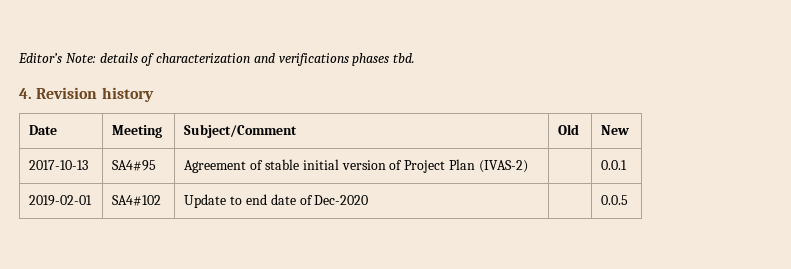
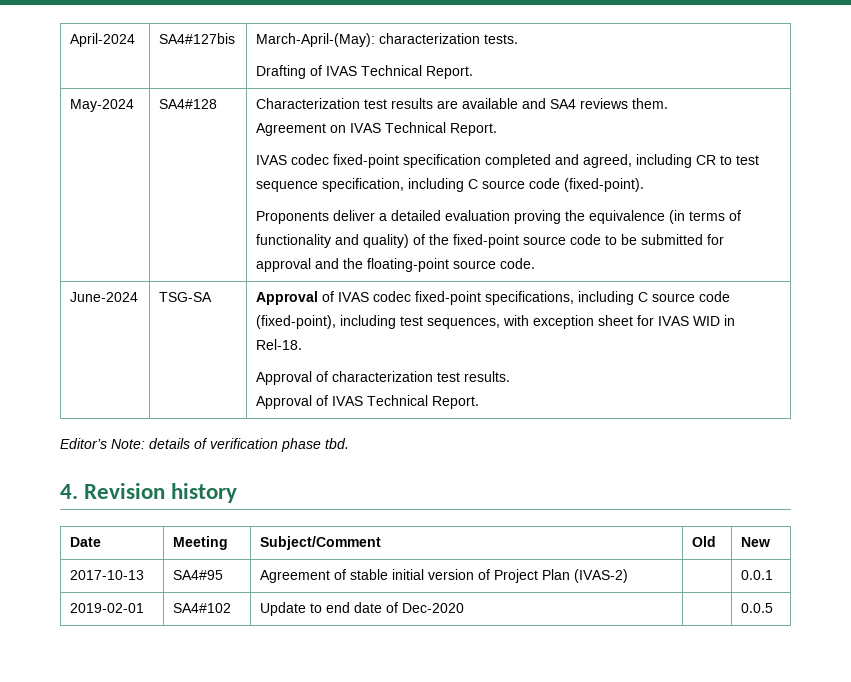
- Editor’s Note: details of characterization and verifications phases tbd.
+ April-2024 | SA4#127bis | March-April-(May): characterization tests.
+ Drafting of IVAS Technical Report.
+ May-2024 | SA4#128 | Characterization test results are available and SA4 reviews them.
+ Agreement on IVAS Technical Report.
+ IVAS codec fixed-point specification completed and agreed, including CR to test sequence specification, including C source code (fixed-point).
+ Proponents deliver a detailed evaluation proving the equivalence (in terms of functionality and quality) of the fixed-point source code to be submitted for approval and the floating-point source code.
+ June-2024 | TSG-SA | Approval of IVAS codec fixed-point specifications, including C source code (fixed-point), including test sequences, with exception sheet for IVAS WID in Rel-18.
+ Approval of characterization test results.
+ Approval of IVAS Technical Report.
+ Editor’s Note: details of verification phase tbd.

